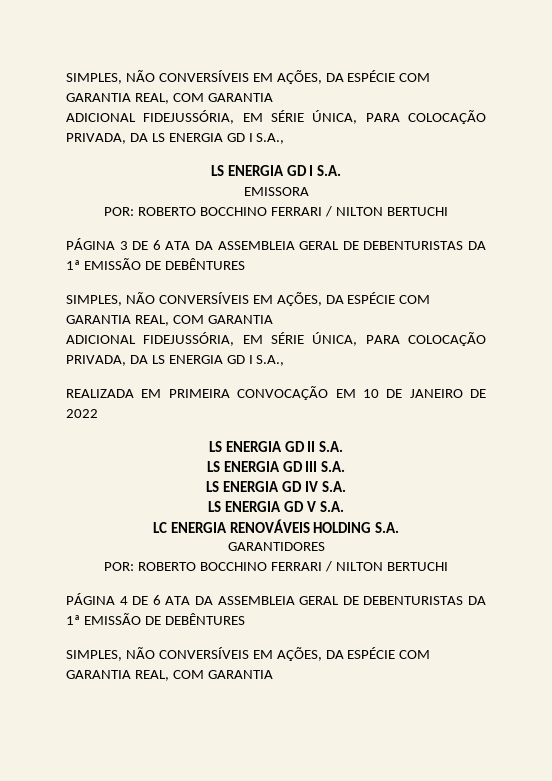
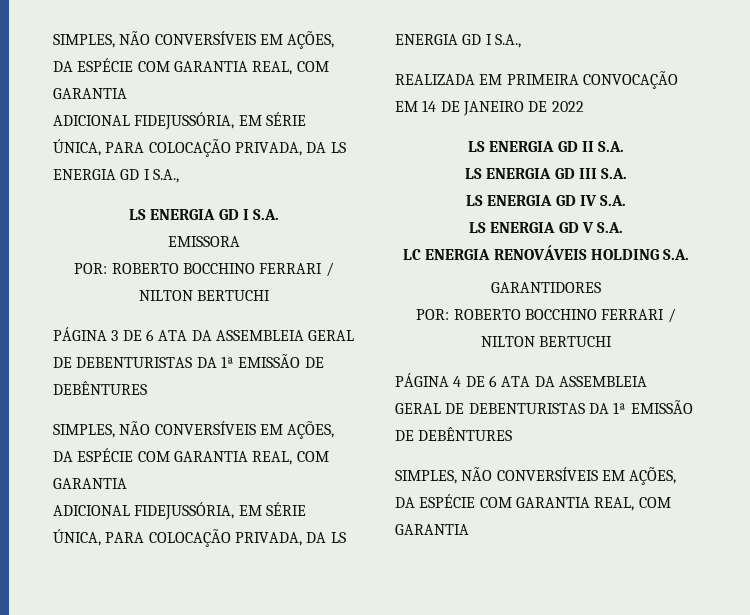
- REALIZADA EM PRIMEIRA CONVOCAÇÃO EM 10 DE JANEIRO DE 2022
+ REALIZADA EM PRIMEIRA CONVOCAÇÃO EM 14 DE JANEIRO DE 2022

